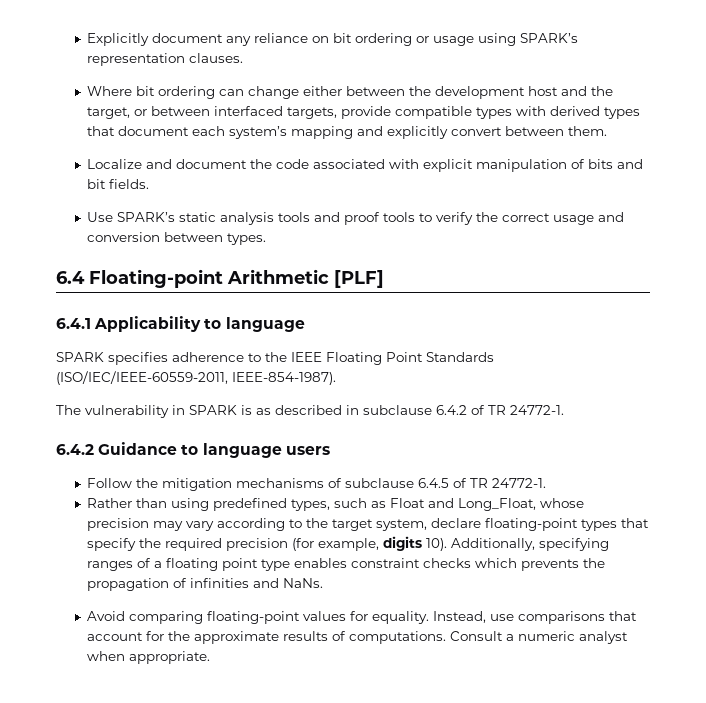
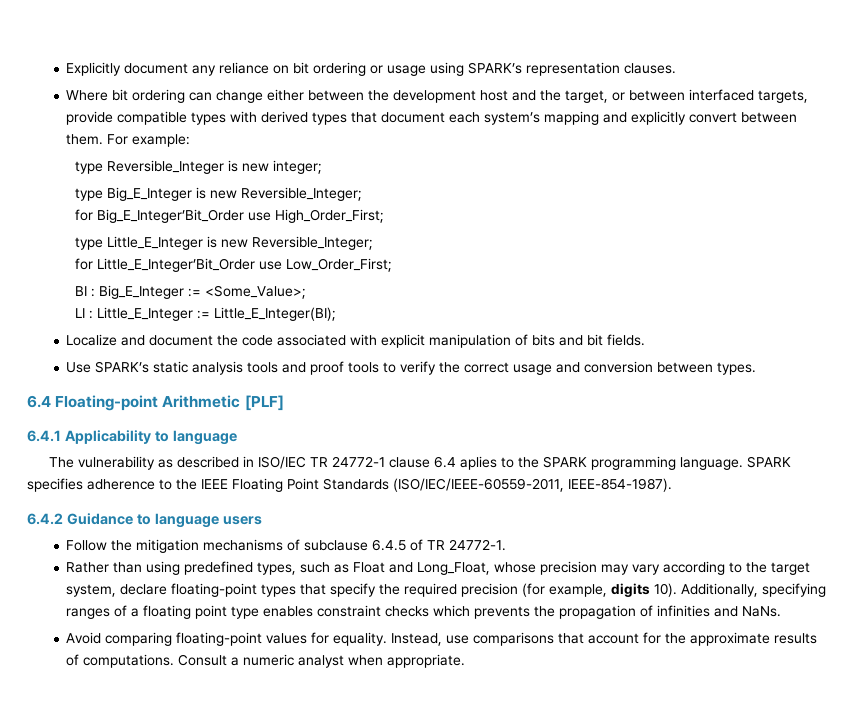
+ For example:
+ type Reversible_Integer is new integer;
+ type Big_E_Integer is new Reversible_Integer;
+ for Big_E_Integer’Bit_Order use High_Order_First;
+ type Little_E_Integer is new Reversible_Integer;
+ for Little_E_Integer’Bit_Order use Low_Order_First;
+ BI : Big_E_Integer := <Some_Value>;
+ LI : Little_E_Integer := Little_E_Integer(BI);
+ The vulnerability as described in ISO/IEC TR 24772-1 clause 6.4 aplies to the SPARK programming language.
- The vulnerability in SPARK is as described in subclause 6.4.2 of TR 24772-1.

